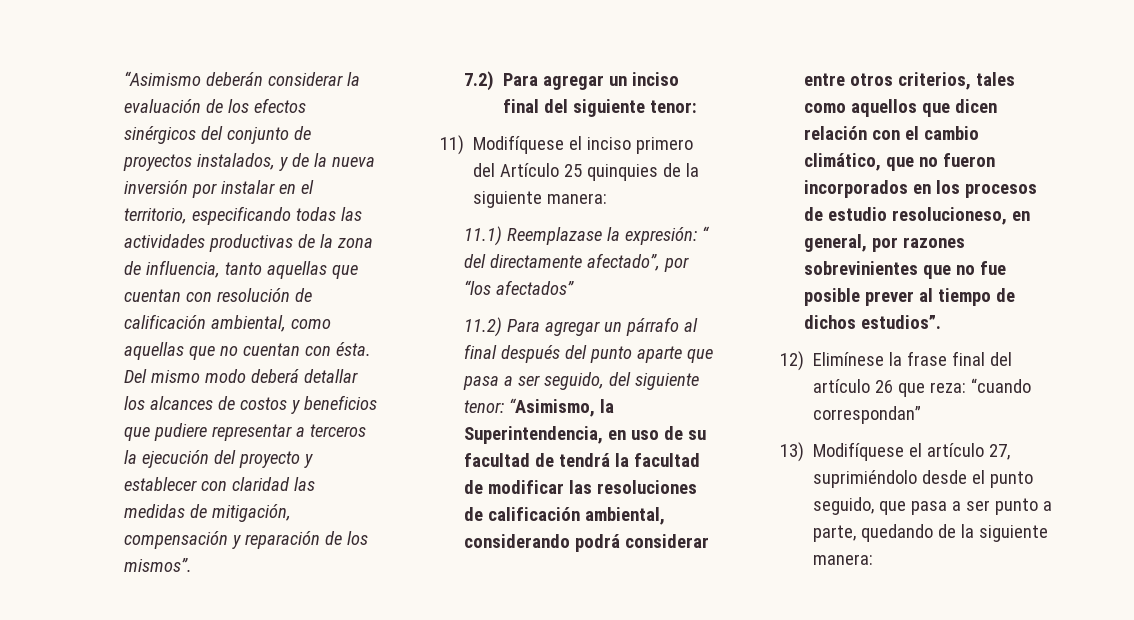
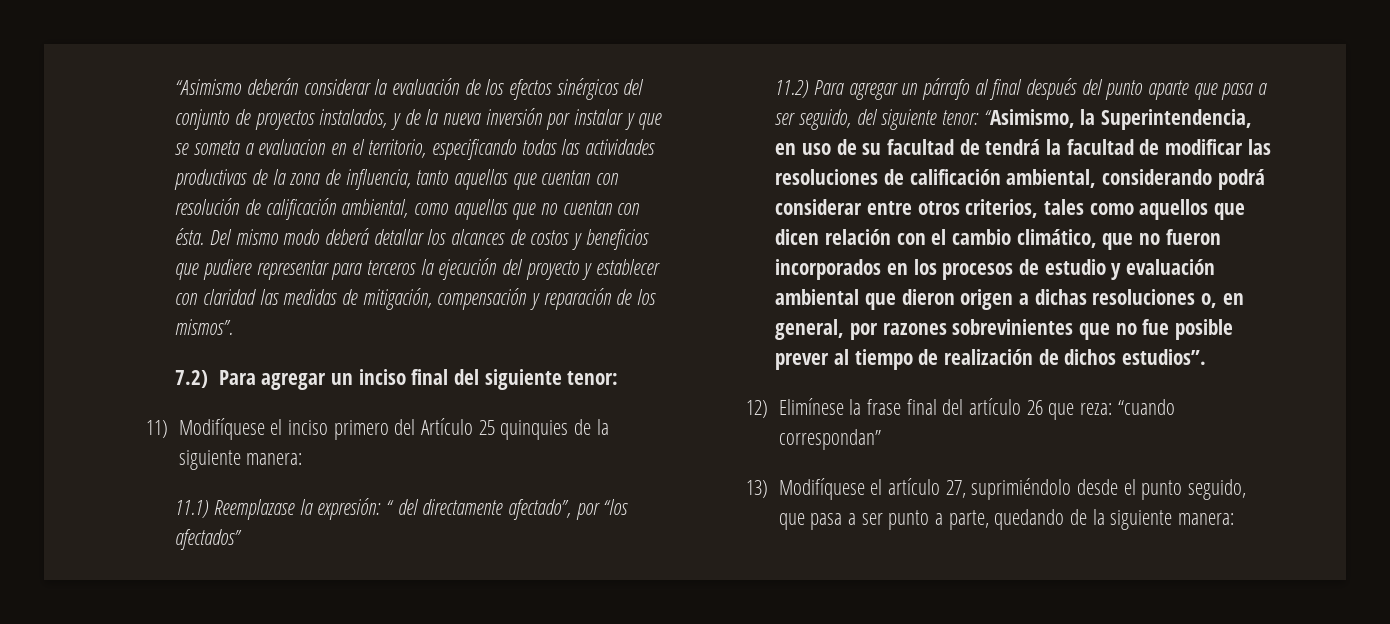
- “Asimismo deberán considerar la evaluación de los efectos sinérgicos del conjunto de proyectos instalados, y de la nueva inversión por instalar en el territorio, especificando todas las actividades productivas de la zona de influencia, tanto aquellas que cuentan con resolución de calificación ambiental, como aquellas que no cuentan con ésta.
+ “Asimismo deberán considerar la evaluación de los efectos sinérgicos del conjunto de proyectos instalados, y de la nueva inversión por instalar y que se someta a evaluacion en el territorio, especificando todas las actividades productivas de la zona de influencia, tanto aquellas que cuentan con resolución de calificación ambiental, como aquellas que no cuentan con ésta.
- Del mismo modo deberá detallar los alcances de costos y beneficios que pudiere representar a terceros la ejecución del proyecto y establecer con claridad las medidas de mitigación, compensación y reparación de los mismos”.
+ Del mismo modo deberá detallar los alcances de costos y beneficios que pudiere representar para terceros la ejecución del proyecto y establecer con claridad las medidas de mitigación, compensación y reparación de los mismos”.
- “Asimismo, la Superintendencia, en uso de su facultad de tendrá la facultad de modificar las resoluciones de calificación ambiental, considerando podrá considerar entre otros criterios, tales como aquellos que dicen relación con el cambio climático, que no fueron incorporados en los procesos de estudio resolucioneso, en general, por razones sobrevinientes que no fue posible prever al tiempo de dichos estudios”.
+ “Asimismo, la Superintendencia, en uso de su facultad de tendrá la facultad de modificar las resoluciones de calificación ambiental, considerando podrá considerar entre otros criterios, tales como aquellos que dicen relación con el cambio climático, que no fueron incorporados en los procesos de estudio y evaluación ambiental que dieron origen a dichas resoluciones o, en general, por razones sobrevinientes que no fue posible prever al tiempo de realización de dichos estudios”.

